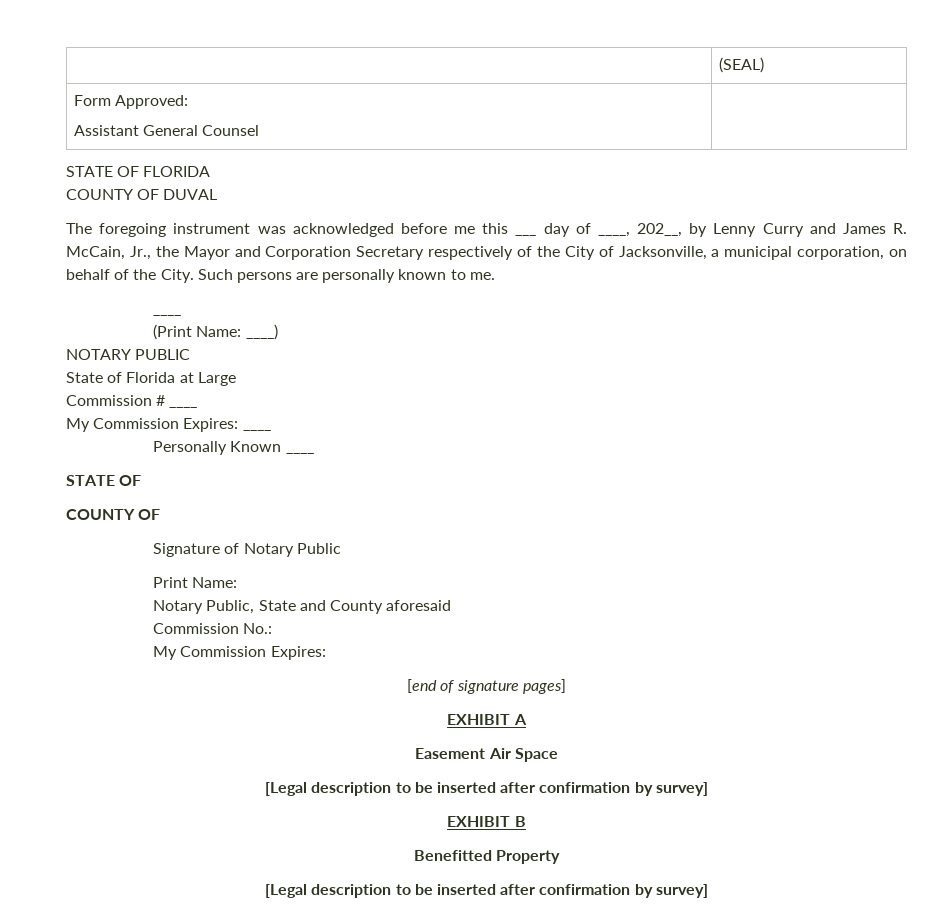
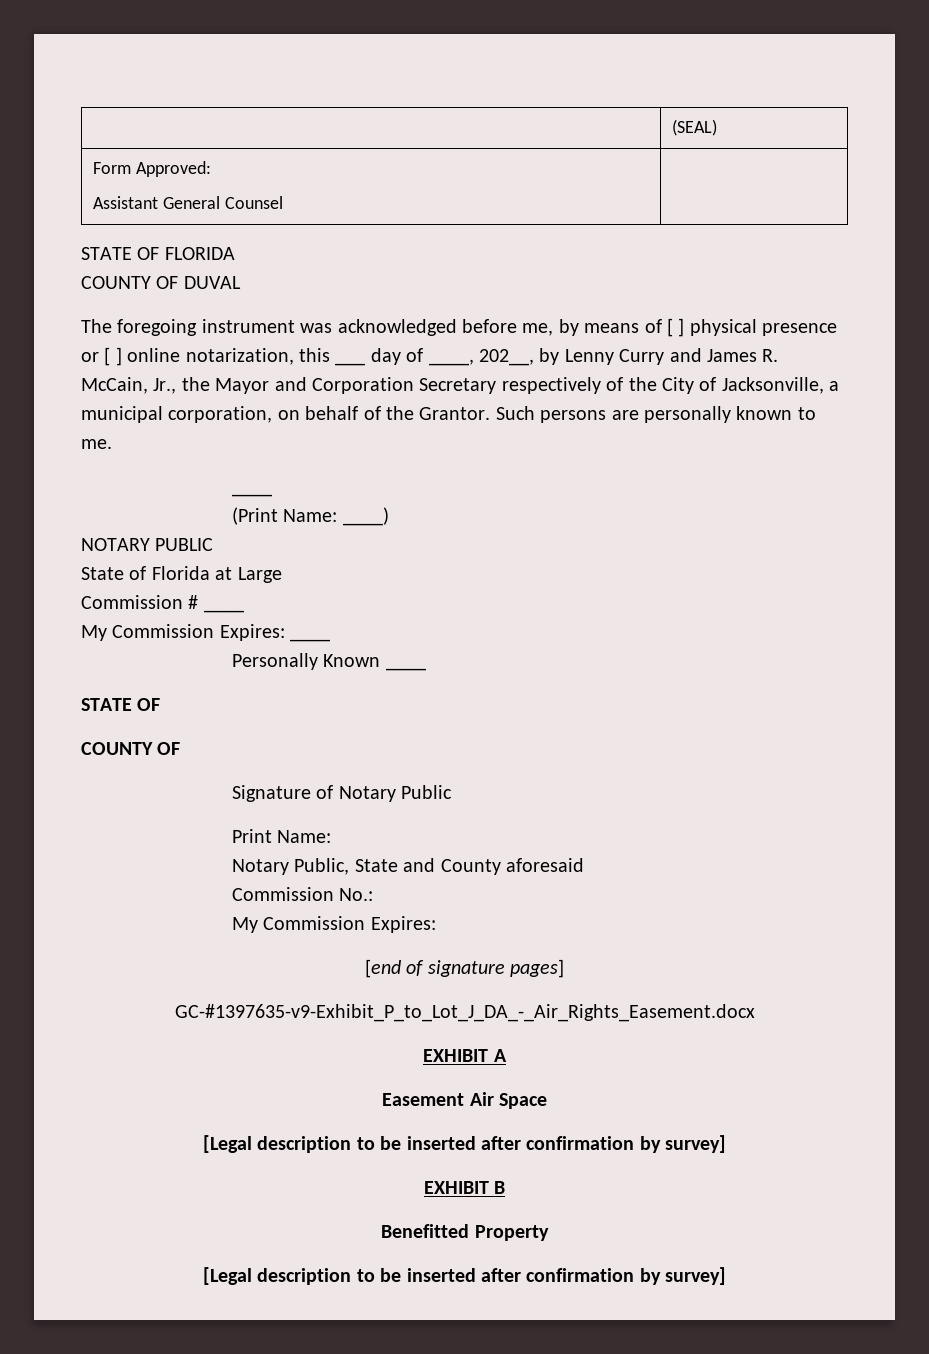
- The foregoing instrument was acknowledged before me this ___ day of ____, 202__, by Lenny Curry and James R. McCain, Jr., the Mayor and Corporation Secretary respectively of the City of Jacksonville, a municipal corporation, on behalf of the City.
+ The foregoing instrument was acknowledged before me, by means of [ ] physical presence or [ ] online notarization, this ___ day of ____, 202__, by Lenny Curry and James R. McCain, Jr., the Mayor and Corporation Secretary respectively of the City of Jacksonville, a municipal corporation, on behalf of the Grantor.
+ GC-#1397635-v9-Exhibit_P_to_Lot_J_DA_-_Air_Rights_Easement.docx

